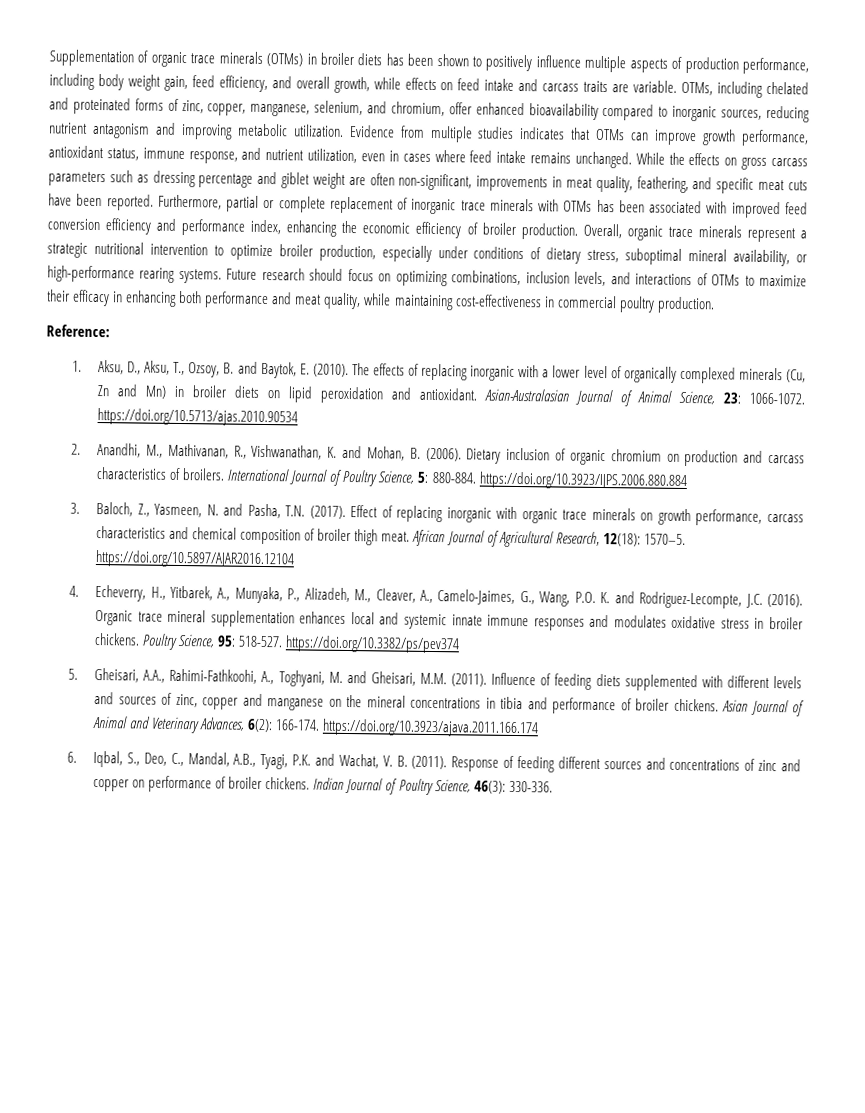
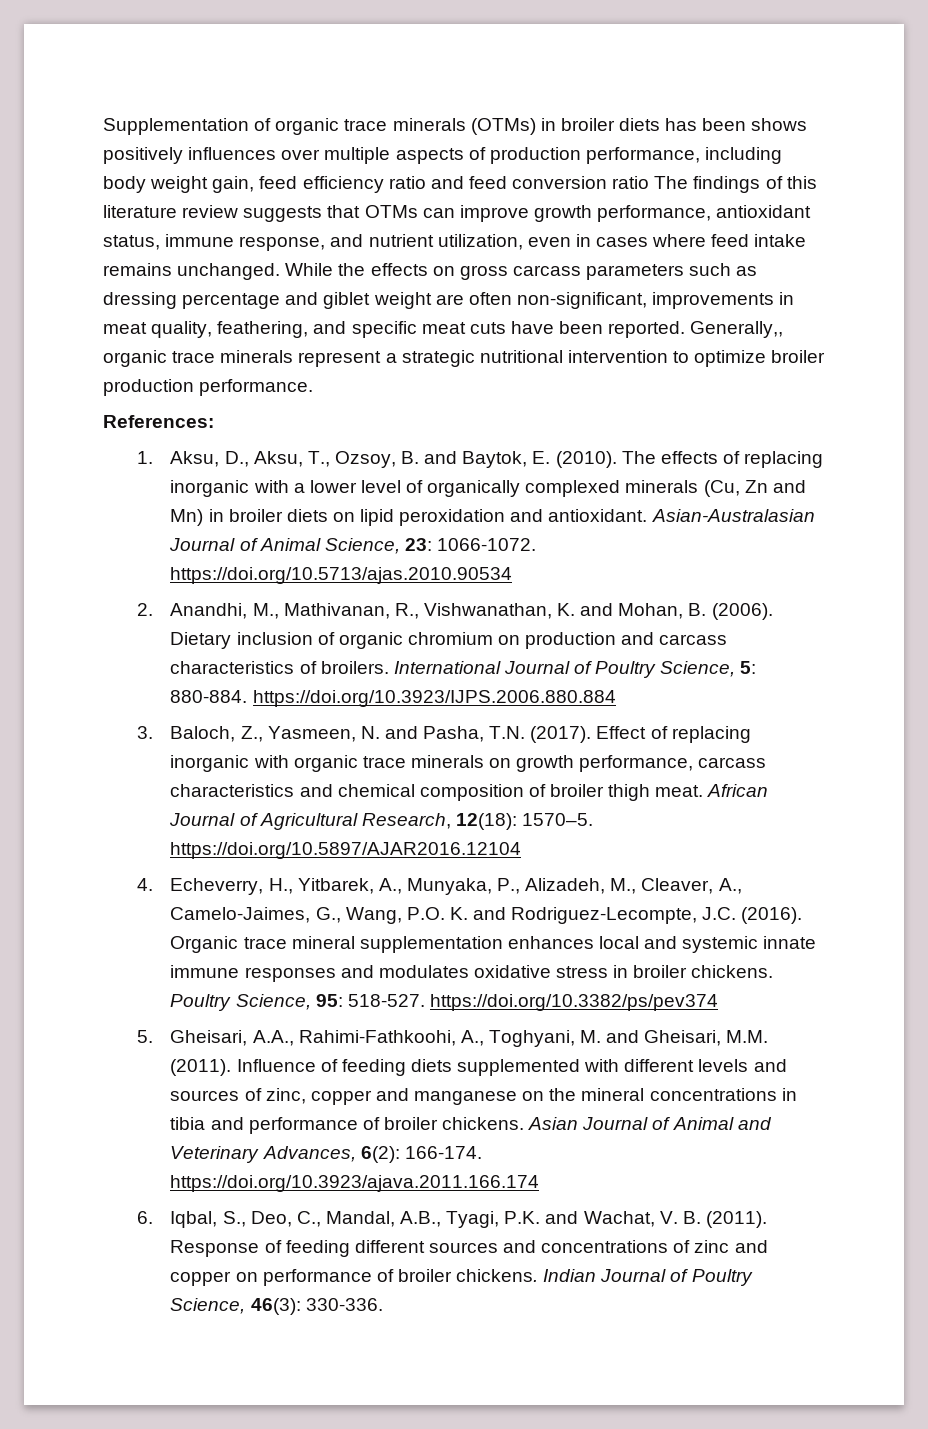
- Supplementation of organic trace minerals (OTMs) in broiler diets has been shown to positively influence multiple aspects of production performance, including body weight gain, feed efficiency, and overall growth, while effects on feed intake and carcass traits are variable. OTMs, including chelated and proteinated forms of zinc, copper, manganese, selenium, and chromium, offer enhanced bioavailability compared to inorganic sources, reducing nutrient antagonism and improving metabolic utilization. Evidence from multiple studies indicates that OTMs can improve growth performance, antioxidant status, immune response, and nutrient utilization, even in cases where feed intake remains unchanged.
+ Supplementation of organic trace minerals (OTMs) in broiler diets has been shows positively influences over multiple aspects of production performance, including body weight gain, feed efficiency ratio and feed conversion ratio The findings of this literature review suggests that OTMs can improve growth performance, antioxidant status, immune response, and nutrient utilization, even in cases where feed intake remains unchanged.
- Furthermore, partial or complete replacement of inorganic trace minerals with OTMs has been associated with improved feed conversion efficiency and performance index, enhancing the economic efficiency of broiler production. Overall, organic trace minerals represent a strategic nutritional intervention to optimize broiler production, especially under conditions of dietary stress, suboptimal mineral availability, or high-performance rearing systems. Future research should focus on optimizing combinations, inclusion levels, and interactions of OTMs to maximize their efficacy in enhancing both performance and meat quality, while maintaining cost-effectiveness in commercial poultry production.
- Reference:
+ Generally,, organic trace minerals represent a strategic nutritional intervention to optimize broiler production performance.
+ References:

